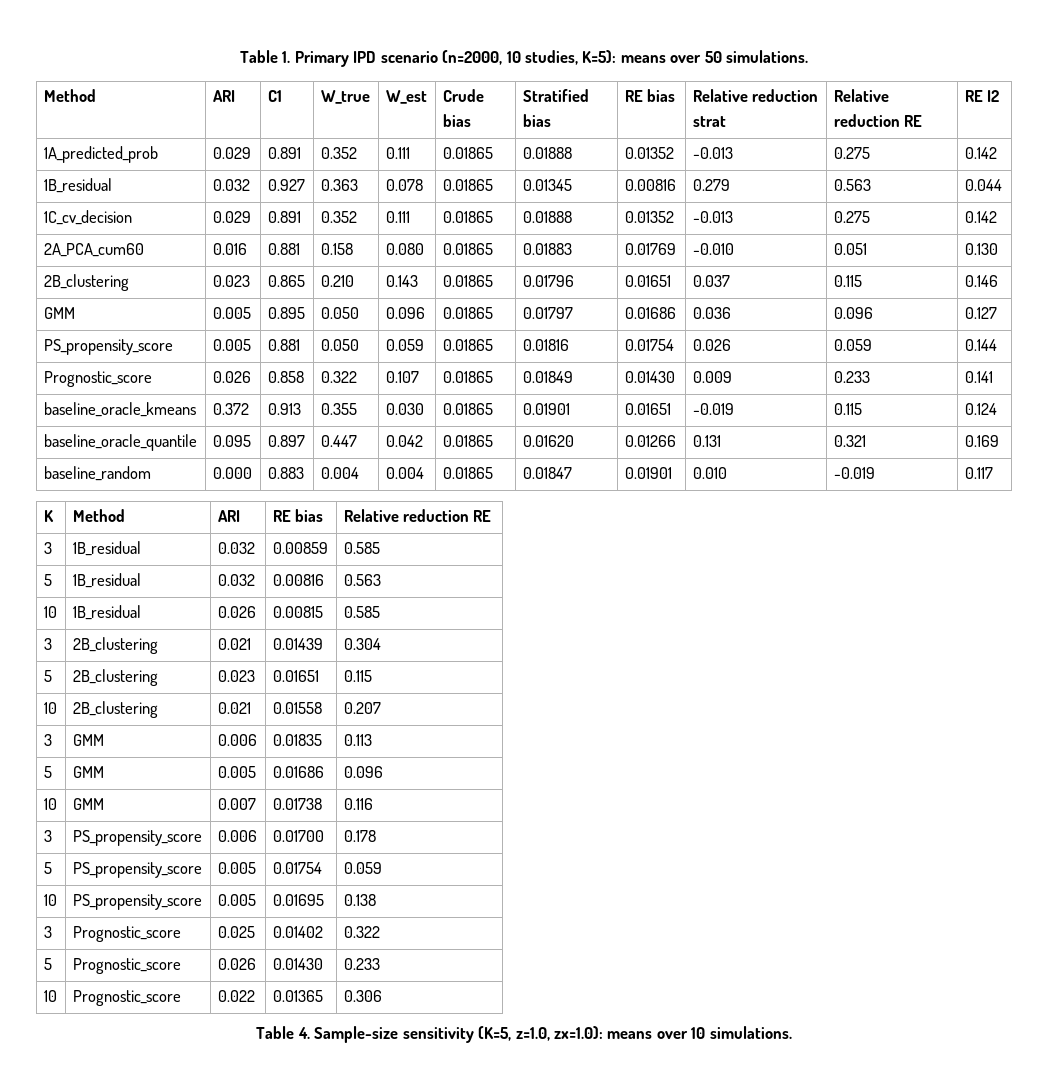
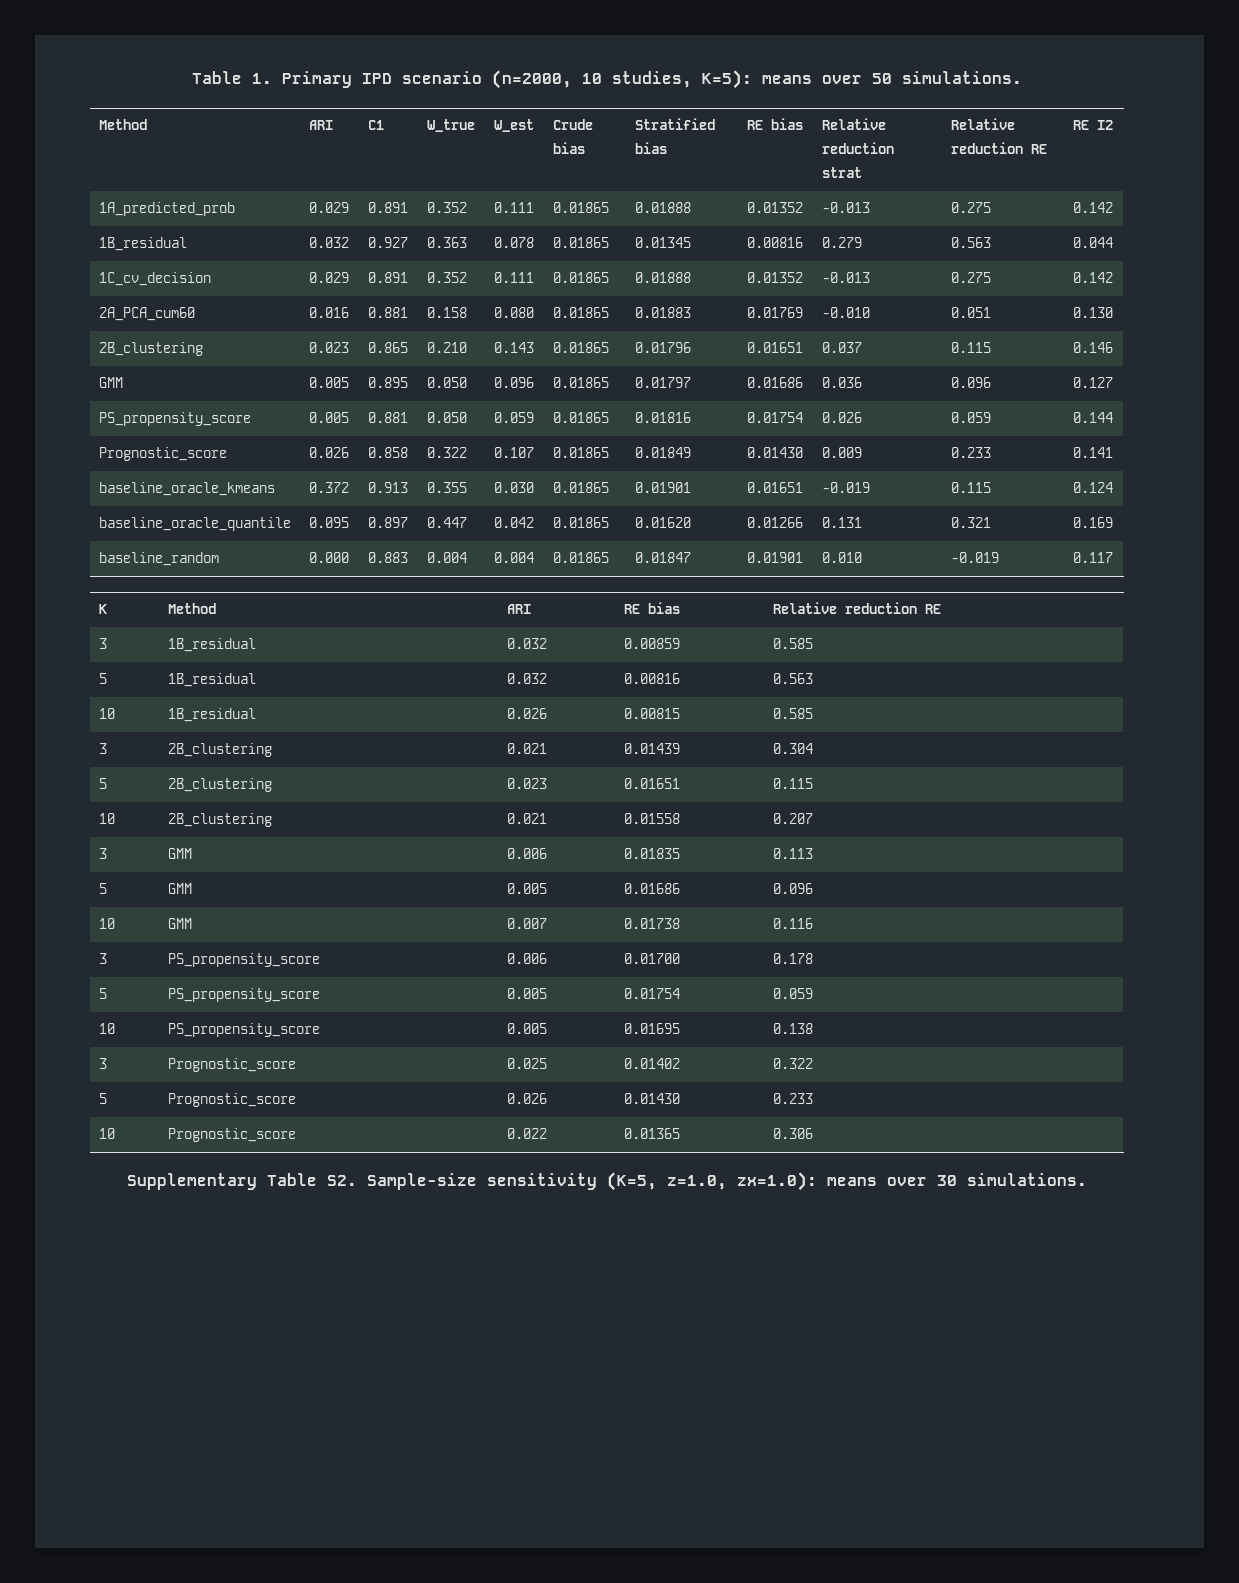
- Table 4. Sample-size sensitivity (K=5, z=1.0, zx=1.0): means over 10 simulations.
+ Supplementary Table S2. Sample-size sensitivity (K=5, z=1.0, zx=1.0): means over 30 simulations.

